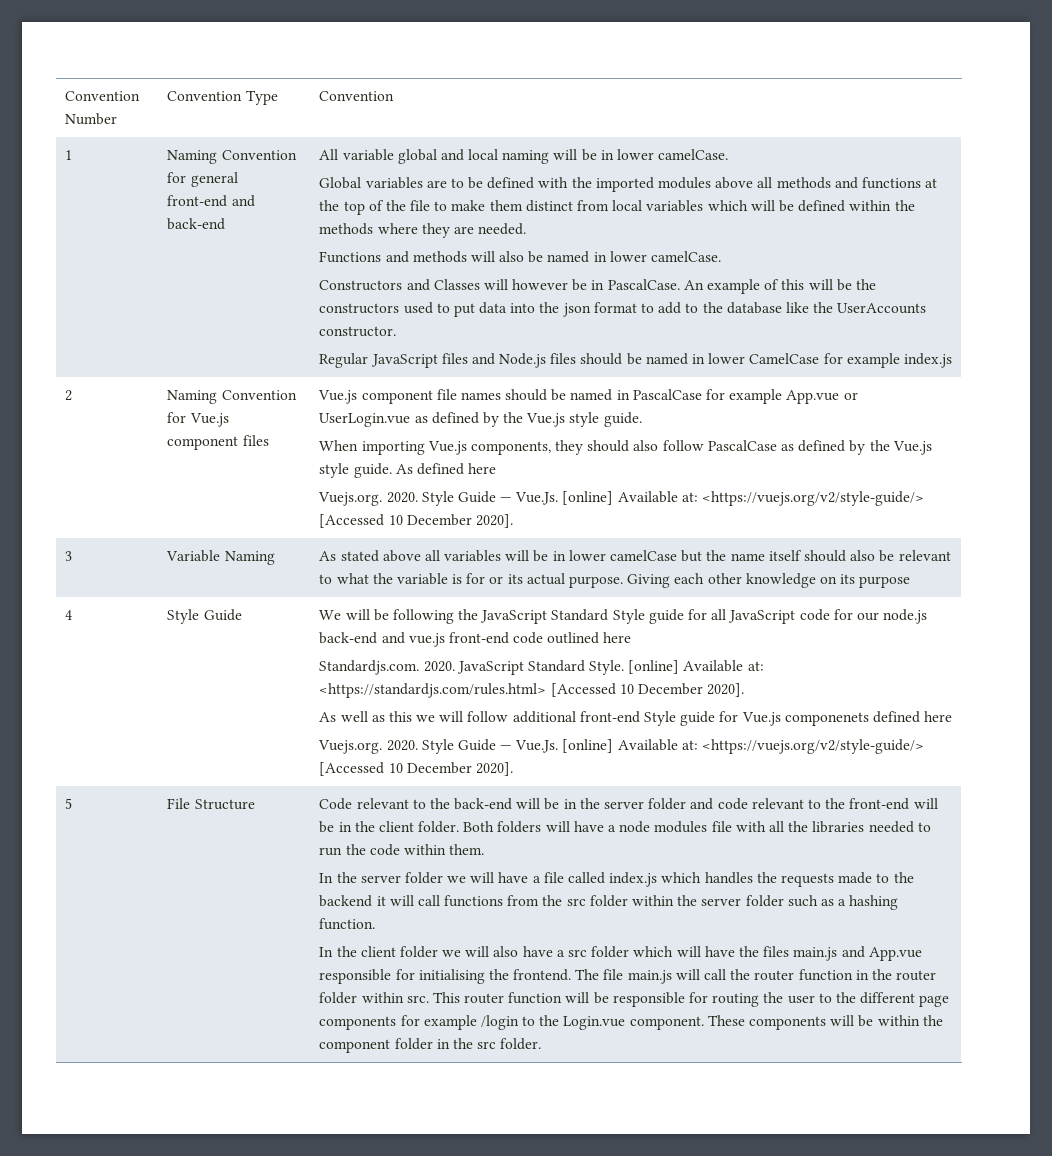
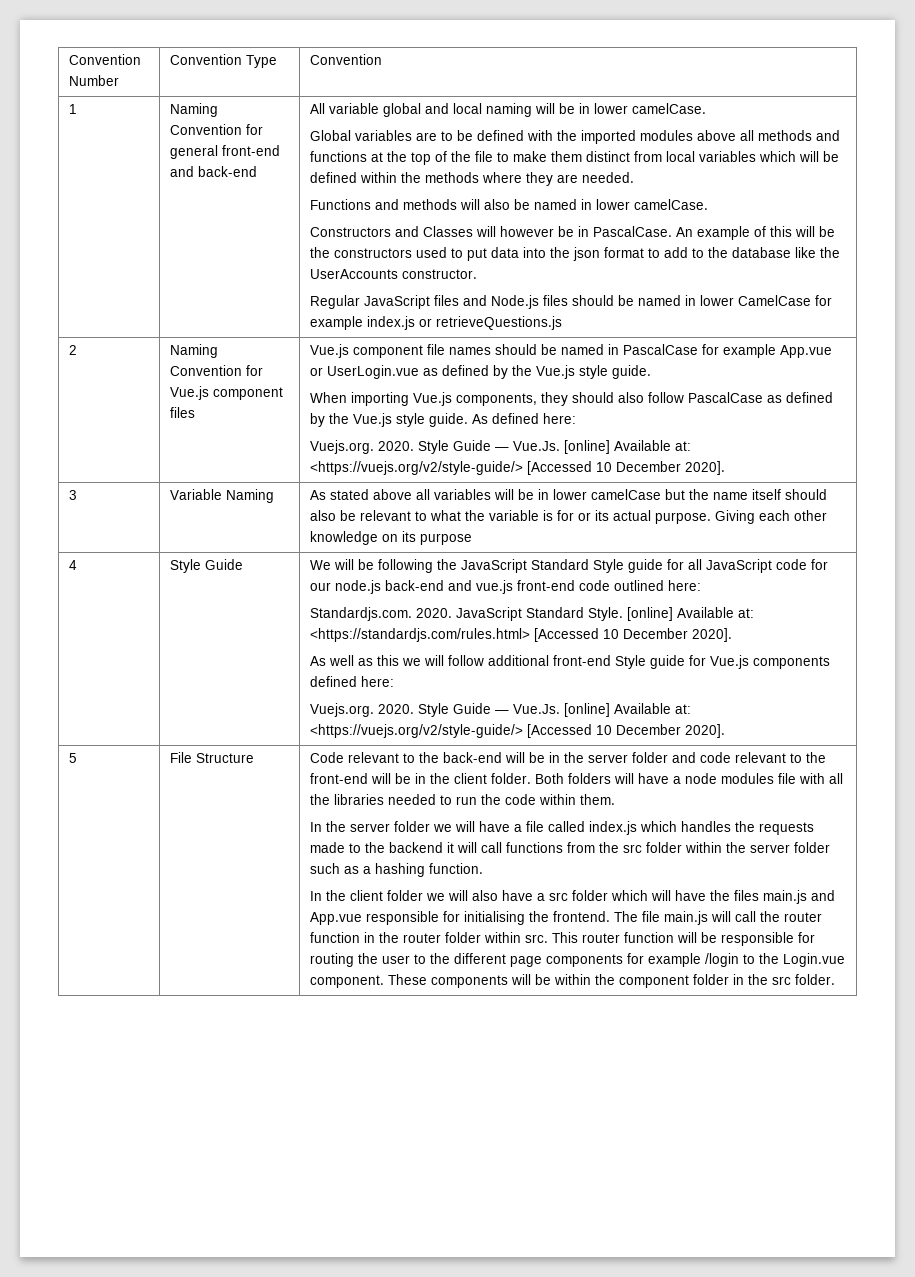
- Regular JavaScript files and Node.js files should be named in lower CamelCase for example index.js
+ Regular JavaScript files and Node.js files should be named in lower CamelCase for example index.js or retrieveQuestions.js
- As defined here
+ As defined here:
- We will be following the JavaScript Standard Style guide for all JavaScript code for our node.js back-end and vue.js front-end code outlined here
+ We will be following the JavaScript Standard Style guide for all JavaScript code for our node.js back-end and vue.js front-end code outlined here:
- As well as this we will follow additional front-end Style guide for Vue.js componenets defined here
+ As well as this we will follow additional front-end Style guide for Vue.js components defined here:

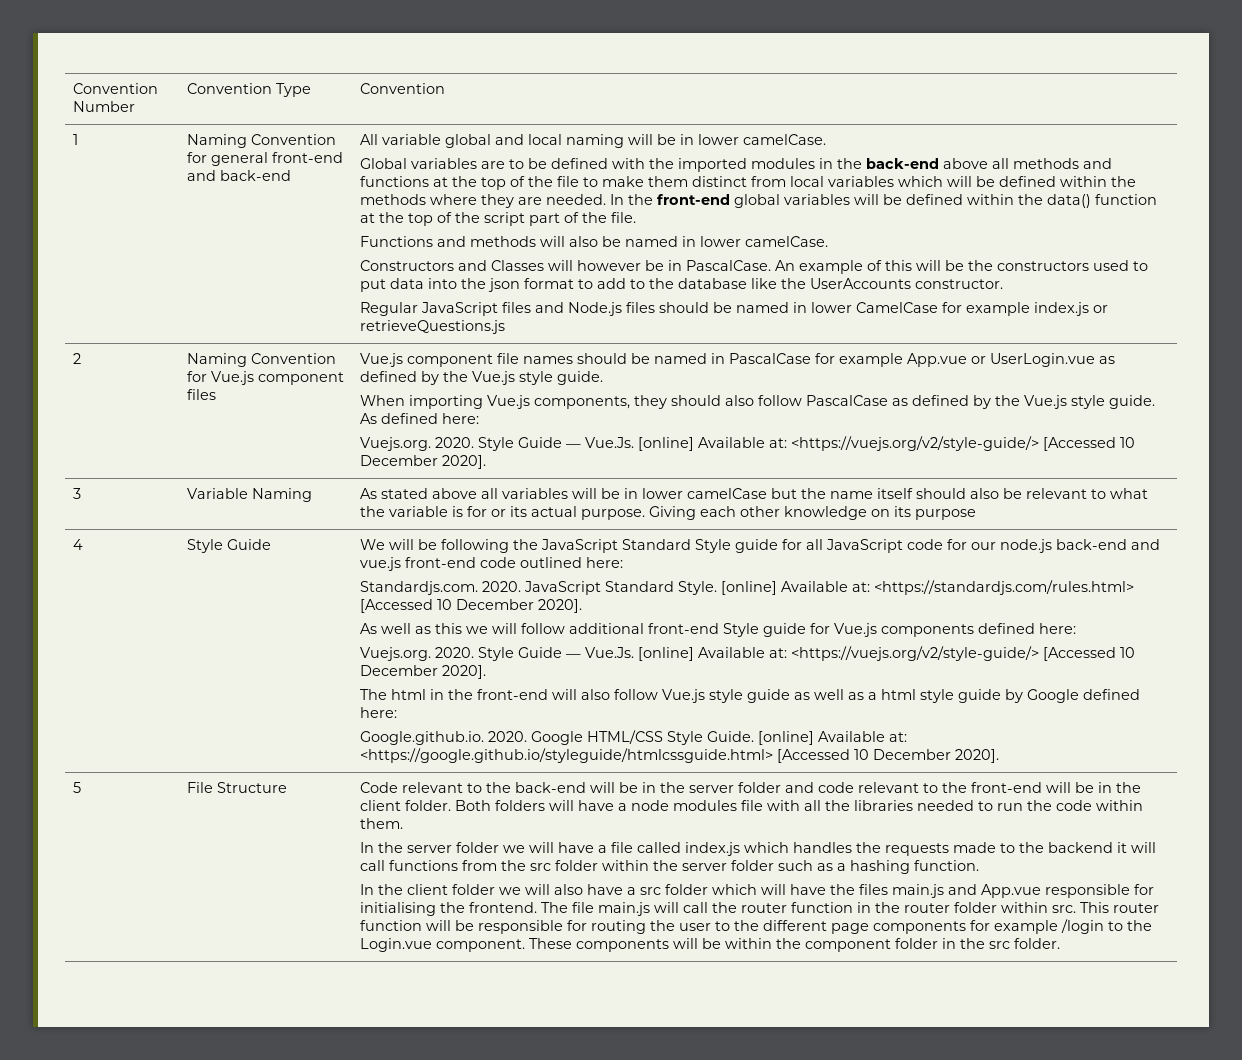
- Global variables are to be defined with the imported modules above all methods and functions at the top of the file to make them distinct from local variables which will be defined within the methods where they are needed.
+ Global variables are to be defined with the imported modules in the back-end above all methods and functions at the top of the file to make them distinct from local variables which will be defined within the methods where they are needed. In the front-end global variables will be defined within the data() function at the top of the script part of the file.
+ The html in the front-end will also follow Vue.js style guide as well as a html style guide by Google defined here:
+ Google.github.io. 2020. Google HTML/CSS Style Guide. [online] Available at: <https://google.github.io/styleguide/htmlcssguide.html> [Accessed 10 December 2020].

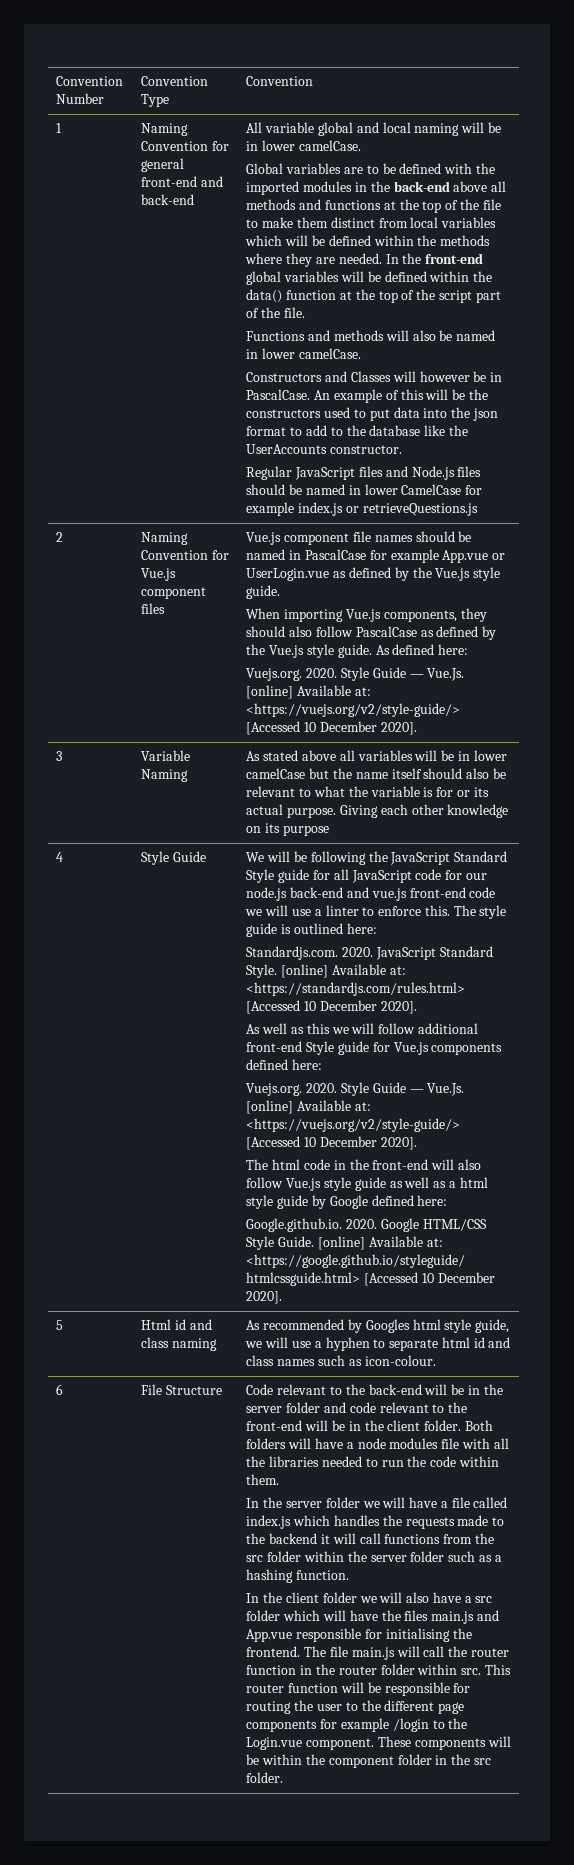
- We will be following the JavaScript Standard Style guide for all JavaScript code for our node.js back-end and vue.js front-end code outlined here:
+ We will be following the JavaScript Standard Style guide for all JavaScript code for our node.js back-end and vue.js front-end code we will use a linter to enforce this. The style guide is outlined here:
- The html in the front-end will also follow Vue.js style guide as well as a html style guide by Google defined here:
+ The html code in the front-end will also follow Vue.js style guide as well as a html style guide by Google defined here:
+ Html id and class naming | As recommended by Googles html style guide, we will use a hyphen to separate html id and class names such as icon-colour.
+ 6

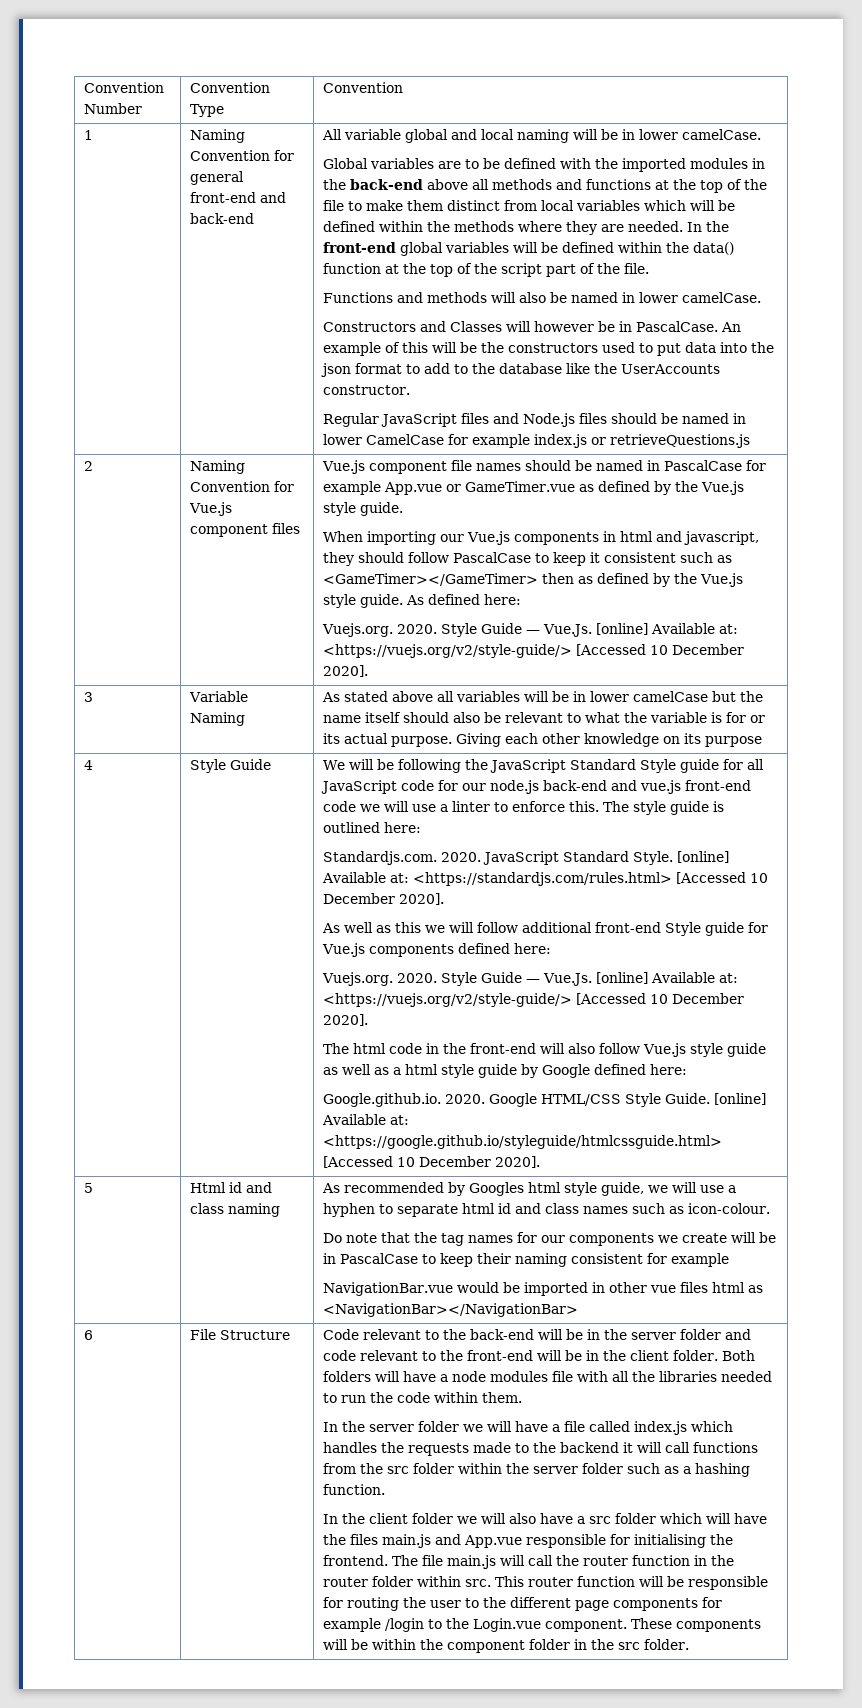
- Vue.js component file names should be named in PascalCase for example App.vue or UserLogin.vue as defined by the Vue.js style guide.
+ Vue.js component file names should be named in PascalCase for example App.vue or GameTimer.vue as defined by the Vue.js style guide.
- When importing Vue.js components, they should also follow PascalCase as defined by the Vue.js style guide.
+ When importing our Vue.js components in html and javascript, they should follow PascalCase to keep it consistent such as <GameTimer></GameTimer> then as defined by the Vue.js style guide.
+ Do note that the tag names for our components we create will be in PascalCase to keep their naming consistent for example
+ NavigationBar.vue would be imported in other vue files html as <NavigationBar></NavigationBar>

